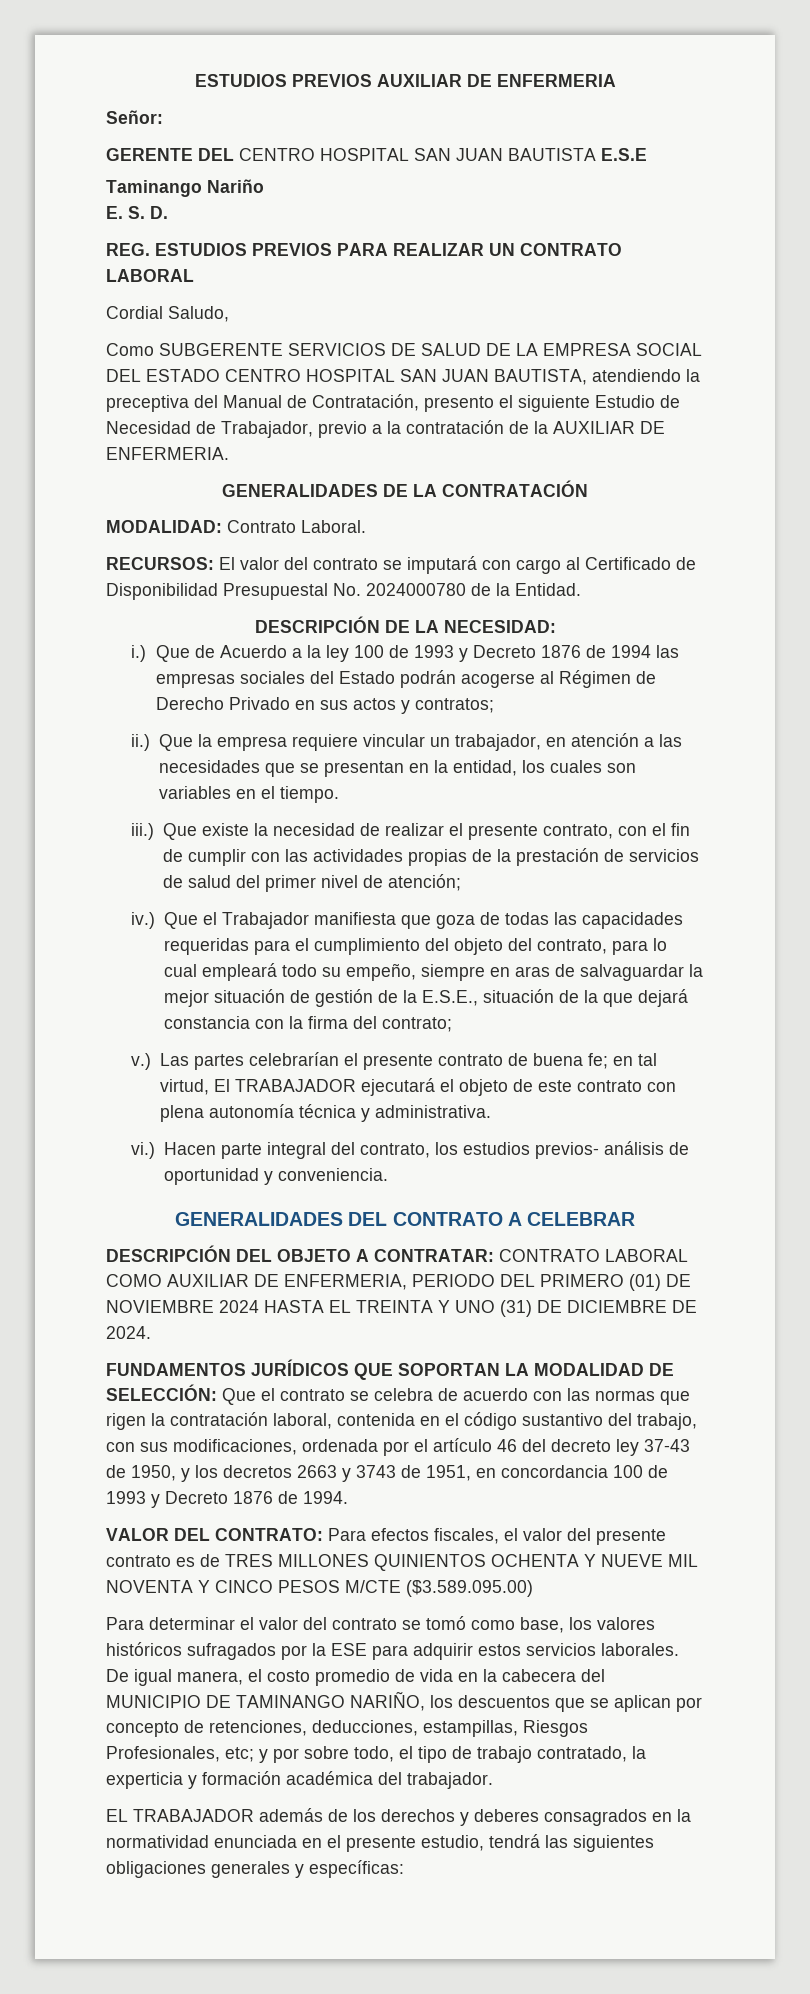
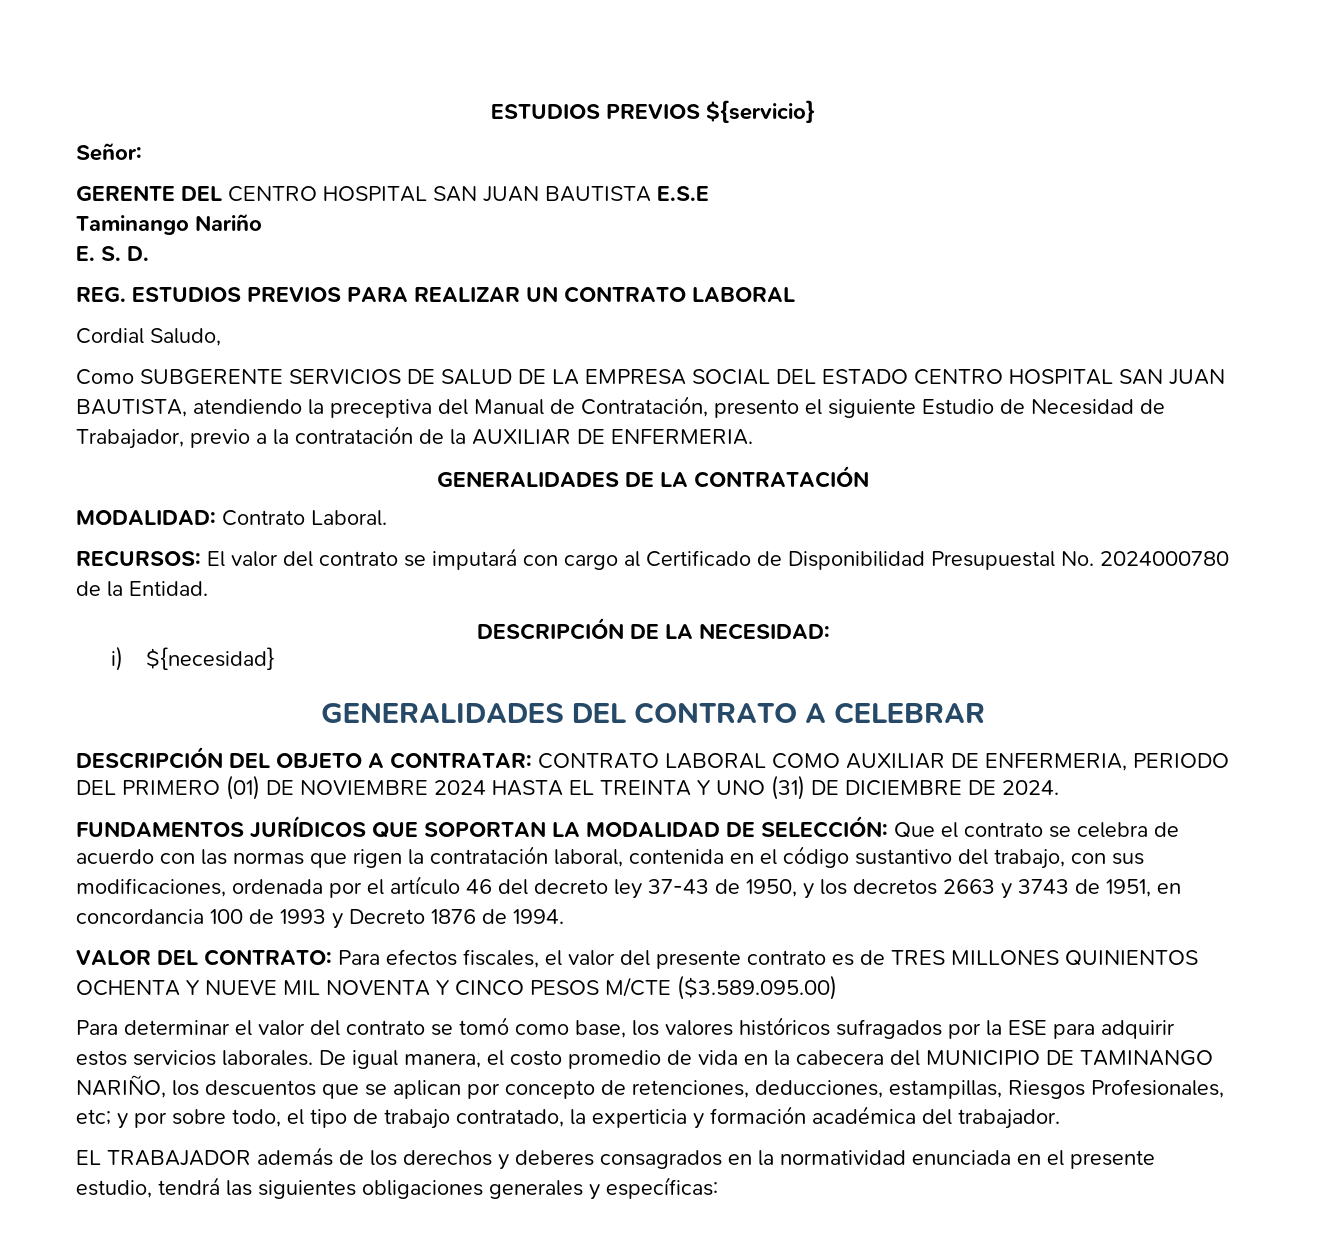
- ESTUDIOS PREVIOS AUXILIAR DE ENFERMERIA
+ ESTUDIOS PREVIOS ${servicio}
- i.) Que de Acuerdo a la ley 100 de 1993 y Decreto 1876 de 1994 las empresas sociales del Estado podrán acogerse al Régimen de Derecho Privado en sus actos y contratos;
- ii.) Que la empresa requiere vincular un trabajador, en atención a las necesidades que se presentan en la entidad, los cuales son variables en el tiempo.
- iii.) Que existe la necesidad de realizar el presente contrato, con el fin de cumplir con las actividades propias de la prestación de servicios de salud del primer nivel de atención;
- iv.) Que el Trabajador manifiesta que goza de todas las capacidades requeridas para el cumplimiento del objeto del contrato, para lo cual empleará todo su empeño, siempre en aras de salvaguardar la mejor situación de gestión de la E.S.E., situación de la que dejará constancia con la firma del contrato;
- v.) Las partes celebrarían el presente contrato de buena fe; en tal virtud, El TRABAJADOR ejecutará el objeto de este contrato con plena autonomía técnica y administrativa.
- vi.) Hacen parte integral del contrato, los estudios previos- análisis de oportunidad y conveniencia.
+ i) ${necesidad}

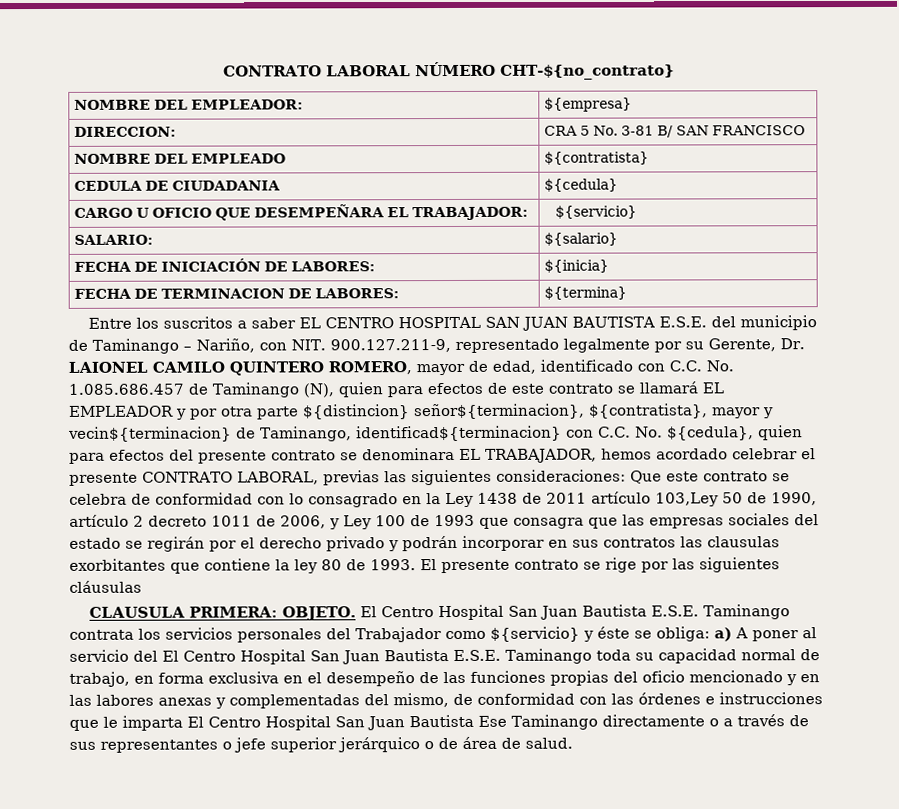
- ESTUDIOS PREVIOS ${servicio}
- Señor:
- GERENTE DEL CENTRO HOSPITAL SAN JUAN BAUTISTA E.S.E
- Taminango Nariño
- E. S. D.
- REG. ESTUDIOS PREVIOS PARA REALIZAR UN CONTRATO LABORAL
- Cordial Saludo,
- Como SUBGERENTE SERVICIOS DE SALUD DE LA EMPRESA SOCIAL DEL ESTADO CENTRO HOSPITAL SAN JUAN BAUTISTA, atendiendo la preceptiva del Manual de Contratación, presento el siguiente Estudio de Necesidad de Trabajador, previo a la contratación de la AUXILIAR DE ENFERMERIA.
- GENERALIDADES DE LA CONTRATACIÓN
- MODALIDAD: Contrato Laboral.
- RECURSOS: El valor del contrato se imputará con cargo al Certificado de Disponibilidad Presupuestal No. 2024000780 de la Entidad.
- DESCRIPCIÓN DE LA NECESIDAD:
- i) ${necesidad}
- GENERALIDADES DEL CONTRATO A CELEBRAR
- DESCRIPCIÓN DEL OBJETO A CONTRATAR: CONTRATO LABORAL COMO AUXILIAR DE ENFERMERIA, PERIODO DEL PRIMERO (01) DE NOVIEMBRE 2024 HASTA EL TREINTA Y UNO (31) DE DICIEMBRE DE 2024.
- FUNDAMENTOS JURÍDICOS QUE SOPORTAN LA MODALIDAD DE SELECCIÓN: Que el contrato se celebra de acuerdo con las normas que rigen la contratación laboral, contenida en el código sustantivo del trabajo, con sus modificaciones, ordenada por el artículo 46 del decreto ley 37-43 de 1950, y los decretos 2663 y 3743 de 1951, en concordancia 100 de 1993 y Decreto 1876 de 1994.
- VALOR DEL CONTRATO: Para efectos fiscales, el valor del presente contrato es de TRES MILLONES QUINIENTOS OCHENTA Y NUEVE MIL NOVENTA Y CINCO PESOS M/CTE ($3.589.095.00)
- Para determinar el valor del contrato se tomó como base, los valores históricos sufragados por la ESE para adquirir estos servicios laborales. De igual manera, el costo promedio de vida en la cabecera del MUNICIPIO DE TAMINANGO NARIÑO, los descuentos que se aplican por concepto de retenciones, deducciones, estampillas, Riesgos Profesionales, etc; y por sobre todo, el tipo de trabajo contratado, la experticia y formación académica del trabajador.
- EL TRABAJADOR además de los derechos y deberes consagrados en la normatividad enunciada en el presente estudio, tendrá las siguientes obligaciones generales y específicas:
+ CONTRATO LABORAL NÚMERO CHT-${no_contrato}
+ NOMBRE DEL EMPLEADOR: | ${empresa}
+ DIRECCION: | CRA 5 No. 3-81 B/ SAN FRANCISCO
+ NOMBRE DEL EMPLEADO | ${contratista}
+ CEDULA DE CIUDADANIA | ${cedula}
+ CARGO U OFICIO QUE DESEMPEÑARA EL TRABAJADOR: | ${servicio}
+ SALARIO: | ${salario}
+ FECHA DE INICIACIÓN DE LABORES: | ${inicia}
+ FECHA DE TERMINACION DE LABORES: | ${termina}
+ Entre los suscritos a saber EL CENTRO HOSPITAL SAN JUAN BAUTISTA E.S.E. del municipio de Taminango – Nariño, con NIT. 900.127.211-9, representado legalmente por su Gerente, Dr. LAIONEL CAMILO QUINTERO ROMERO, mayor de edad, identificado con C.C. No. 1.085.686.457 de Taminango (N), quien para efectos de este contrato se llamará EL EMPLEADOR y por otra parte ${distincion} señor${terminacion}, ${contratista}, mayor y vecin${terminacion} de Taminango, identificad${terminacion} con C.C. No. ${cedula}, quien para efectos del presente contrato se denominara EL TRABAJADOR, hemos acordado celebrar el presente CONTRATO LABORAL, previas las siguientes consideraciones: Que este contrato se celebra de conformidad con lo consagrado en la Ley 1438 de 2011 artículo 103,Ley 50 de 1990, artículo 2 decreto 1011 de 2006, y Ley 100 de 1993 que consagra que las empresas sociales del estado se regirán por el derecho privado y podrán incorporar en sus contratos las clausulas exorbitantes que contiene la ley 80 de 1993. El presente contrato se rige por las siguientes cláusulas
+ CLAUSULA PRIMERA: OBJETO. El Centro Hospital San Juan Bautista E.S.E. Taminango contrata los servicios personales del Trabajador como ${servicio} y éste se obliga: a) A poner al servicio del El Centro Hospital San Juan Bautista E.S.E. Taminango toda su capacidad normal de trabajo, en forma exclusiva en el desempeño de las funciones propias del oficio mencionado y en las labores anexas y complementadas del mismo, de conformidad con las órdenes e instrucciones que le imparta El Centro Hospital San Juan Bautista Ese Taminango directamente o a través de sus representantes o jefe superior jerárquico o de área de salud.

